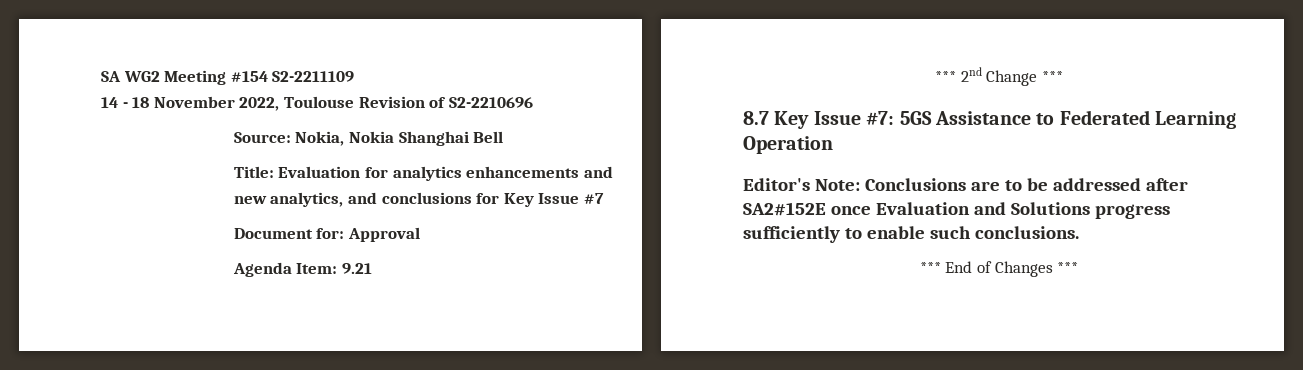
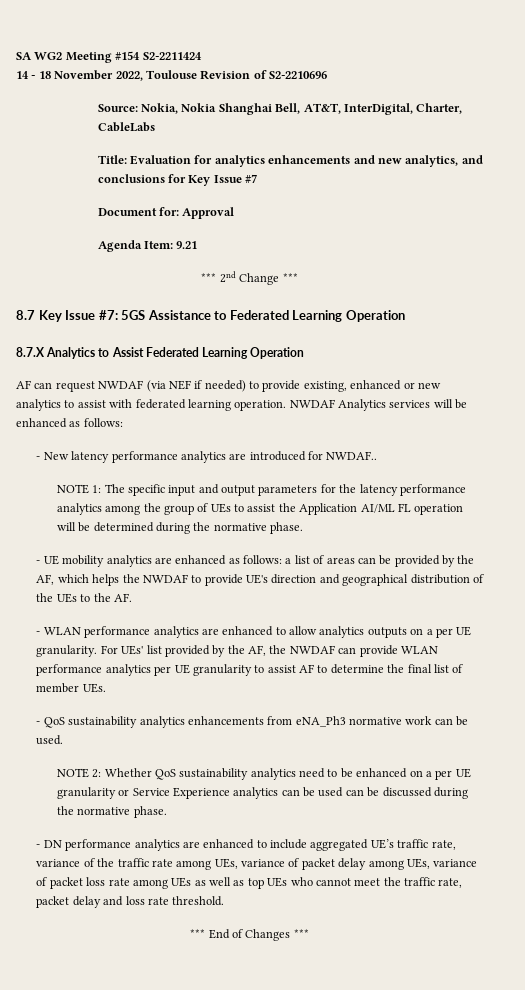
- SA WG2 Meeting #154 S2-2211109
+ SA WG2 Meeting #154 S2-2211424
- Source: Nokia, Nokia Shanghai Bell
+ Source: Nokia, Nokia Shanghai Bell, AT&T, InterDigital, Charter, CableLabs
- Editor's Note: Conclusions are to be addressed after SA2#152E once Evaluation and Solutions progress sufficiently to enable such conclusions.
+ 8.7.X Analytics to Assist Federated Learning Operation
+ AF can request NWDAF (via NEF if needed) to provide existing, enhanced or new analytics to assist with federated learning operation. NWDAF Analytics services will be enhanced as follows:
+ - New latency performance analytics are introduced for NWDAF..
+ NOTE 1: The specific input and output parameters for the latency performance analytics among the group of UEs to assist the Application AI/ML FL operation will be determined during the normative phase.
+ - UE mobility analytics are enhanced as follows: a list of areas can be provided by the AF, which helps the NWDAF to provide UE's direction and geographical distribution of the UEs to the AF.
+ - WLAN performance analytics are enhanced to allow analytics outputs on a per UE granularity. For UEs' list provided by the AF, the NWDAF can provide WLAN performance analytics per UE granularity to assist AF to determine the final list of member UEs.
+ - QoS sustainability analytics enhancements from eNA_Ph3 normative work can be used.
+ NOTE 2: Whether QoS sustainability analytics need to be enhanced on a per UE granularity or Service Experience analytics can be used can be discussed during the normative phase.
+ - DN performance analytics are enhanced to include aggregated UE’s traffic rate, variance of the traffic rate among UEs, variance of packet delay among UEs, variance of packet loss rate among UEs as well as top UEs who cannot meet the traffic rate, packet delay and loss rate threshold.

